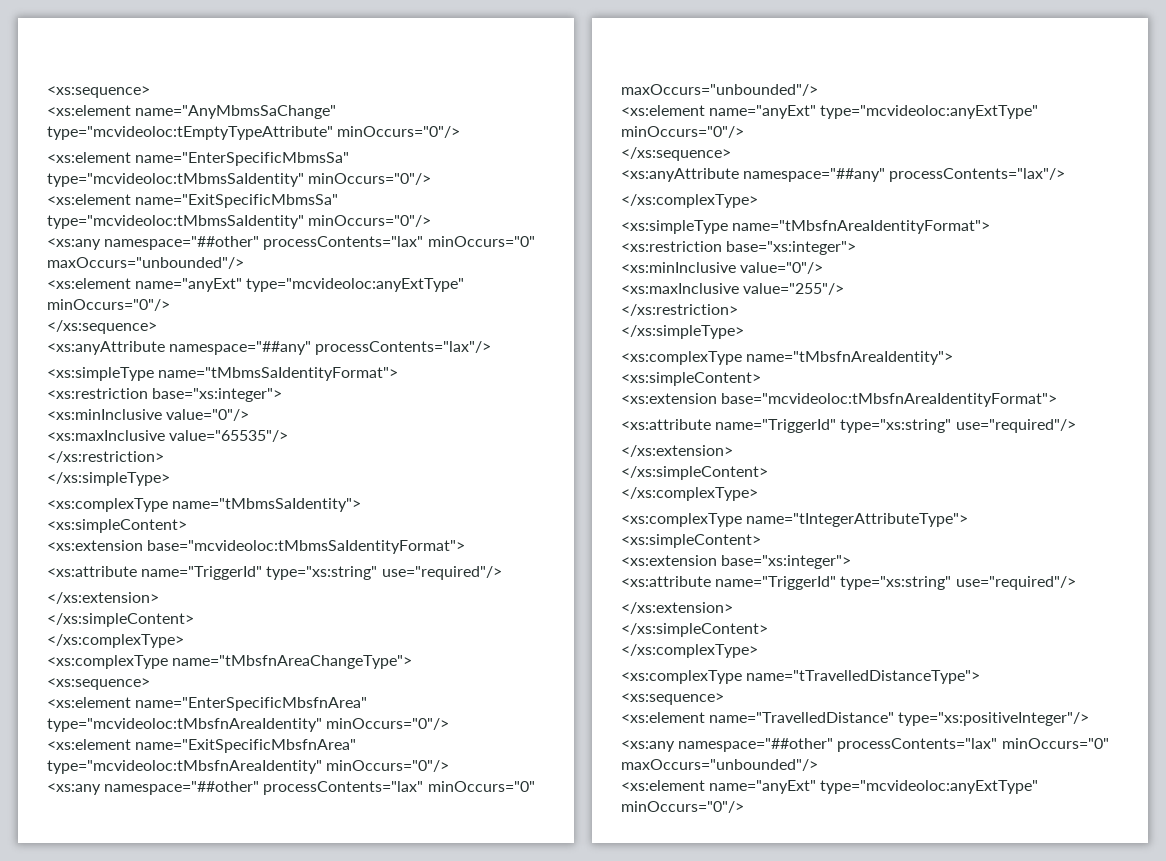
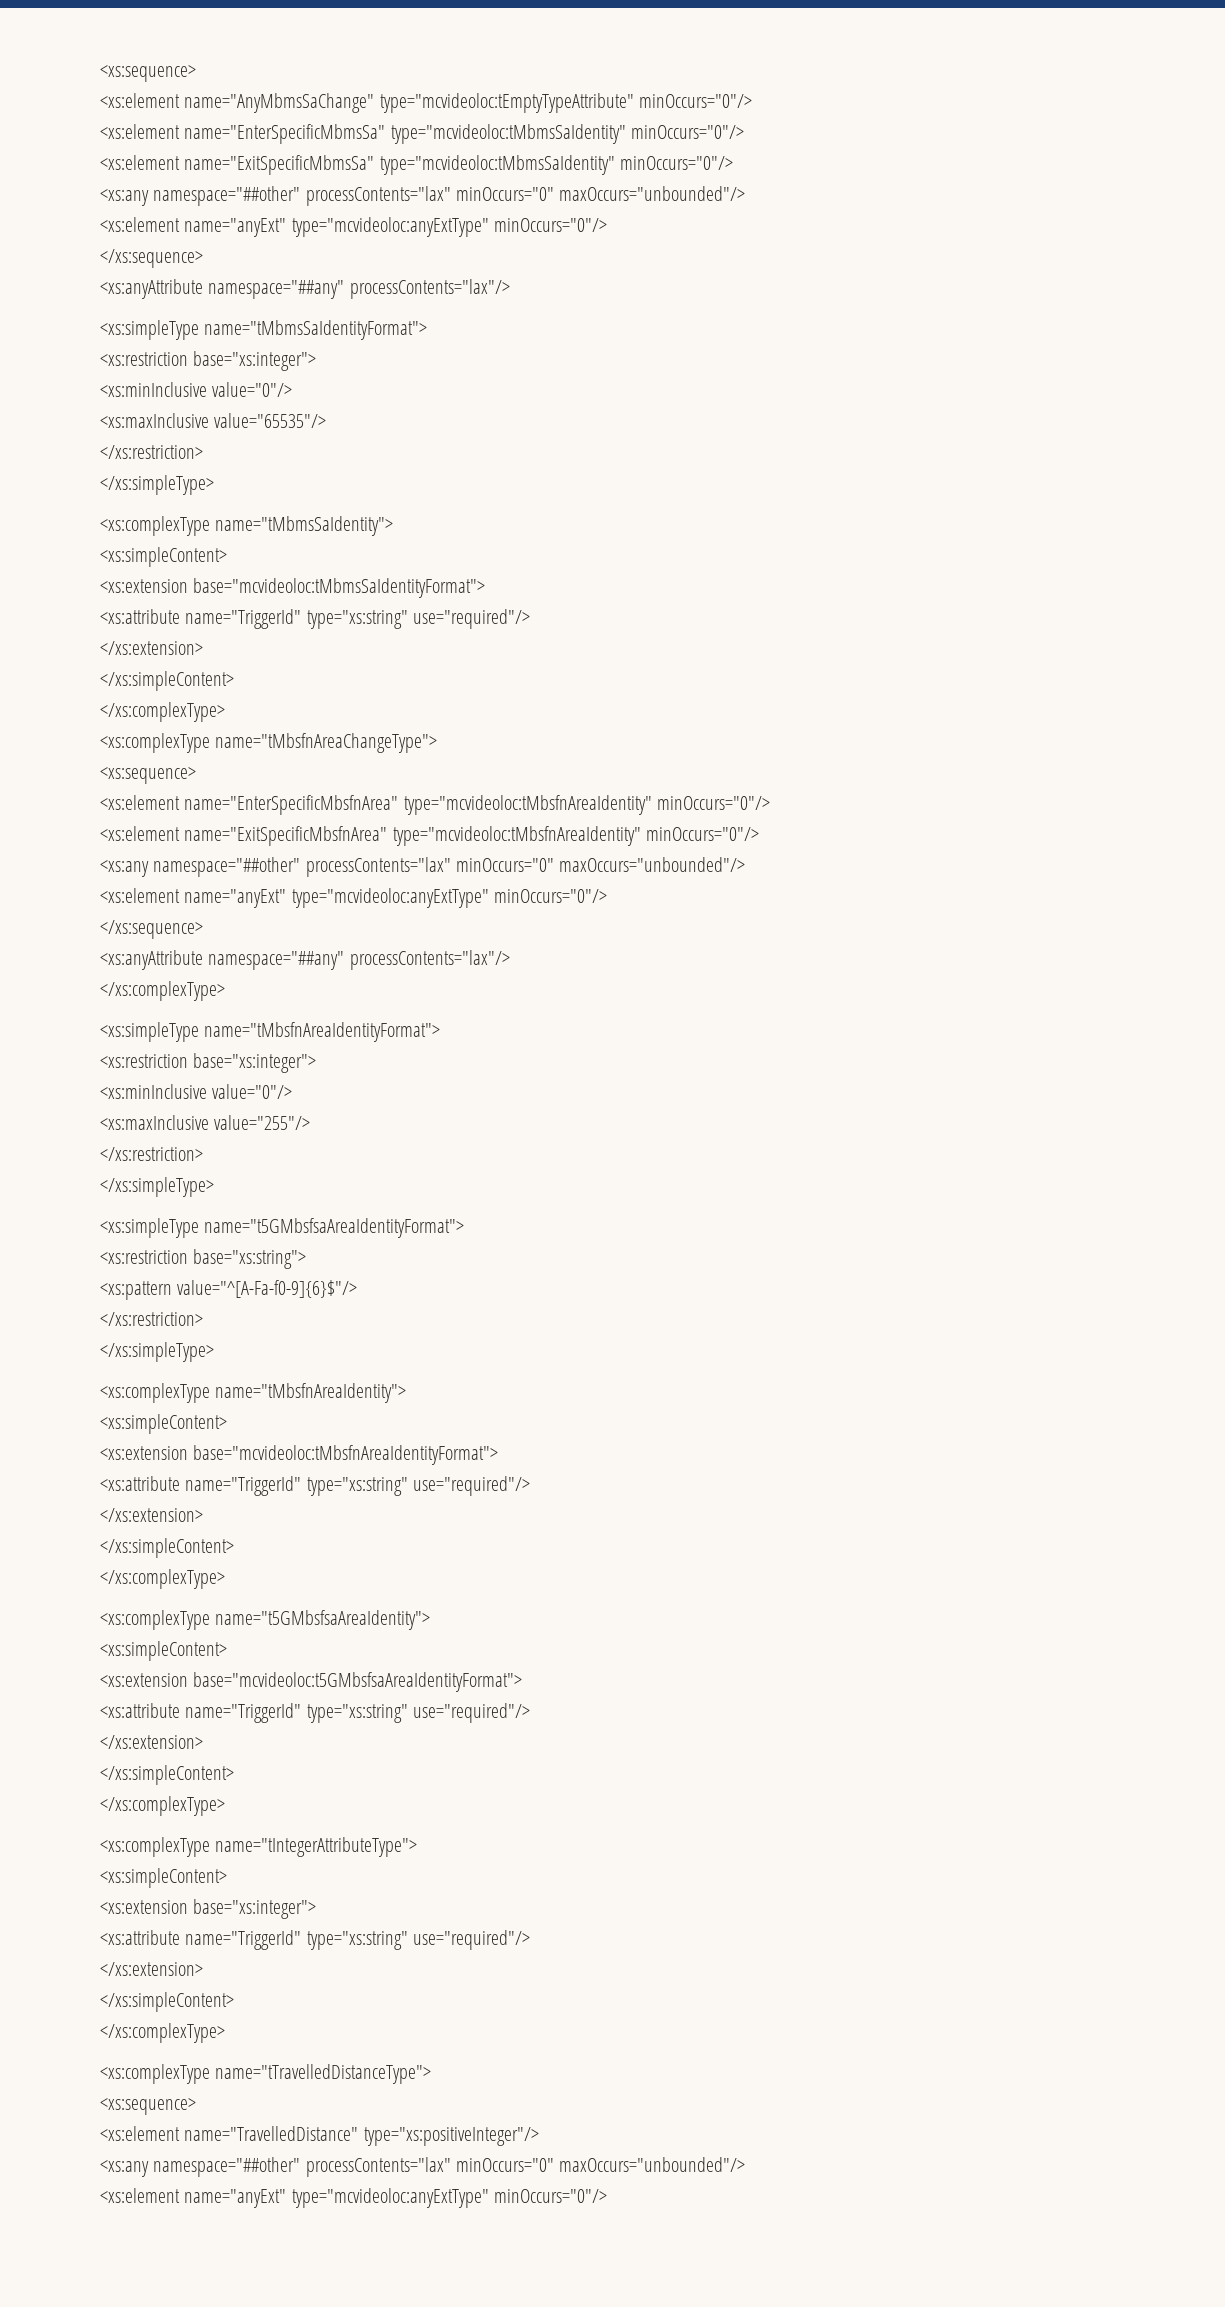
+ <xs:simpleType name="t5GMbsfsaAreaIdentityFormat">
+ <xs:restriction base="xs:string">
+ <xs:pattern value="^[A-Fa-f0-9]{6}$"/>
+ </xs:restriction>
+ </xs:simpleType>
+ <xs:complexType name="t5GMbsfsaAreaIdentity">
+ <xs:simpleContent>
+ <xs:extension base="mcvideoloc:t5GMbsfsaAreaIdentityFormat">
+ <xs:attribute name="TriggerId" type="xs:string" use="required"/>
+ </xs:extension>
+ </xs:simpleContent>
+ </xs:complexType>

